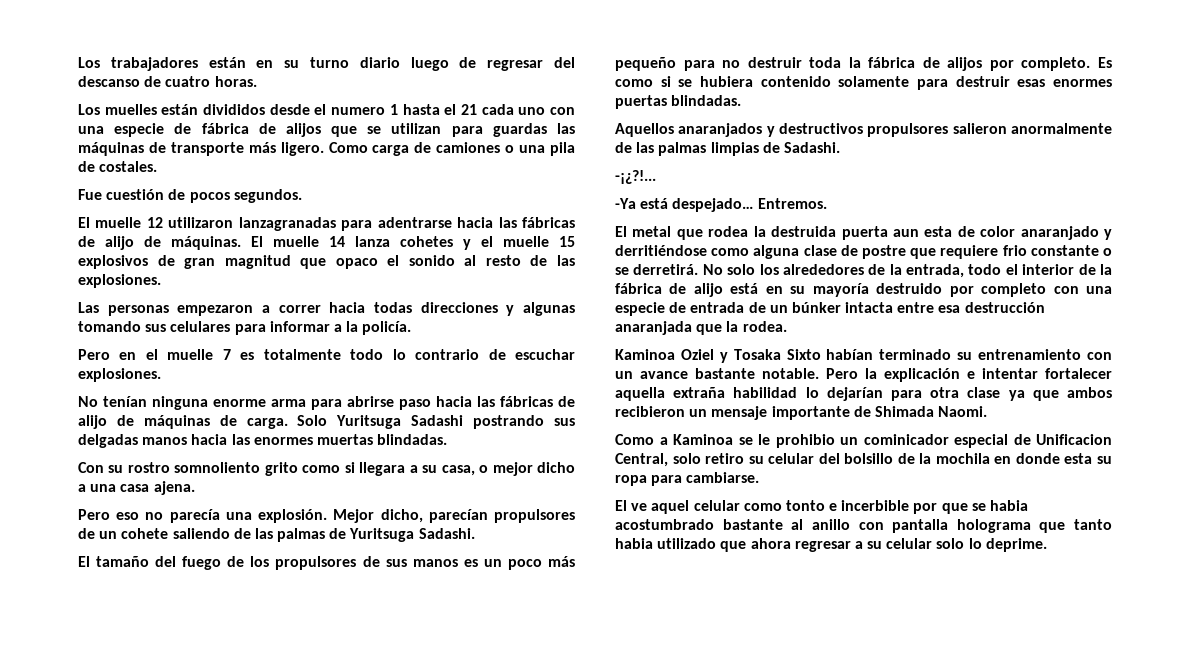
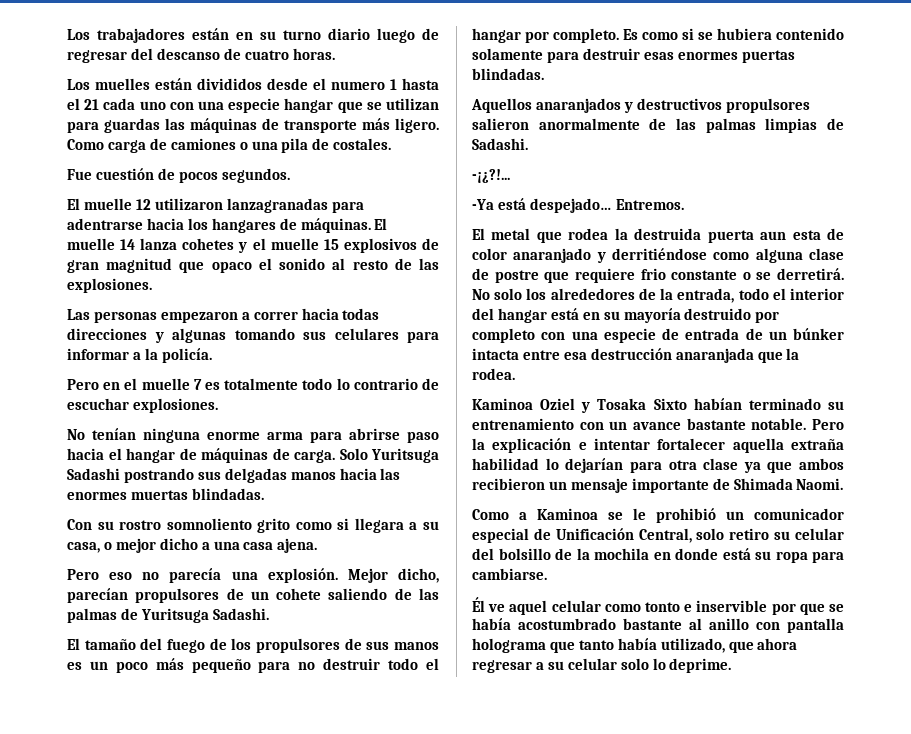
- Los muelles están divididos desde el numero 1 hasta el 21 cada uno con una especie de fábrica de alijos que se utilizan para guardas las máquinas de transporte más ligero.
+ Los muelles están divididos desde el numero 1 hasta el 21 cada uno con una especie hangar que se utilizan para guardas las máquinas de transporte más ligero.
- El muelle 12 utilizaron lanzagranadas para adentrarse hacia las fábricas de alijo de máquinas.
+ El muelle 12 utilizaron lanzagranadas para adentrarse hacia los hangares de máquinas.
- No tenían ninguna enorme arma para abrirse paso hacia las fábricas de alijo de máquinas de carga.
+ No tenían ninguna enorme arma para abrirse paso hacia el hangar de máquinas de carga.
- El tamaño del fuego de los propulsores de sus manos es un poco más pequeño para no destruir toda la fábrica de alijos por completo.
+ El tamaño del fuego de los propulsores de sus manos es un poco más pequeño para no destruir todo el hangar por completo.
- No solo los alrededores de la entrada, todo el interior de la fábrica de alijo está en su mayoría destruido por completo con una especie de entrada de un búnker intacta entre esa destrucción anaranjada que la rodea.
+ No solo los alrededores de la entrada, todo el interior del hangar está en su mayoría destruido por completo con una especie de entrada de un búnker intacta entre esa destrucción anaranjada que la rodea.
- Como a Kaminoa se le prohibio un cominicador especial de Unificacion Central, solo retiro su celular del bolsillo de la mochila en donde esta su ropa para cambiarse.
+ Como a Kaminoa se le prohibió un comunicador especial de Unificación Central, solo retiro su celular del bolsillo de la mochila en donde está su ropa para cambiarse.
- El ve aquel celular como tonto e incerbible por que se habia acostumbrado bastante al anillo con pantalla holograma que tanto habia utilizado que ahora regresar a su celular solo lo deprime.
+ Él ve aquel celular como tonto e inservible por que se había acostumbrado bastante al anillo con pantalla holograma que tanto había utilizado, que ahora regresar a su celular solo lo deprime.

